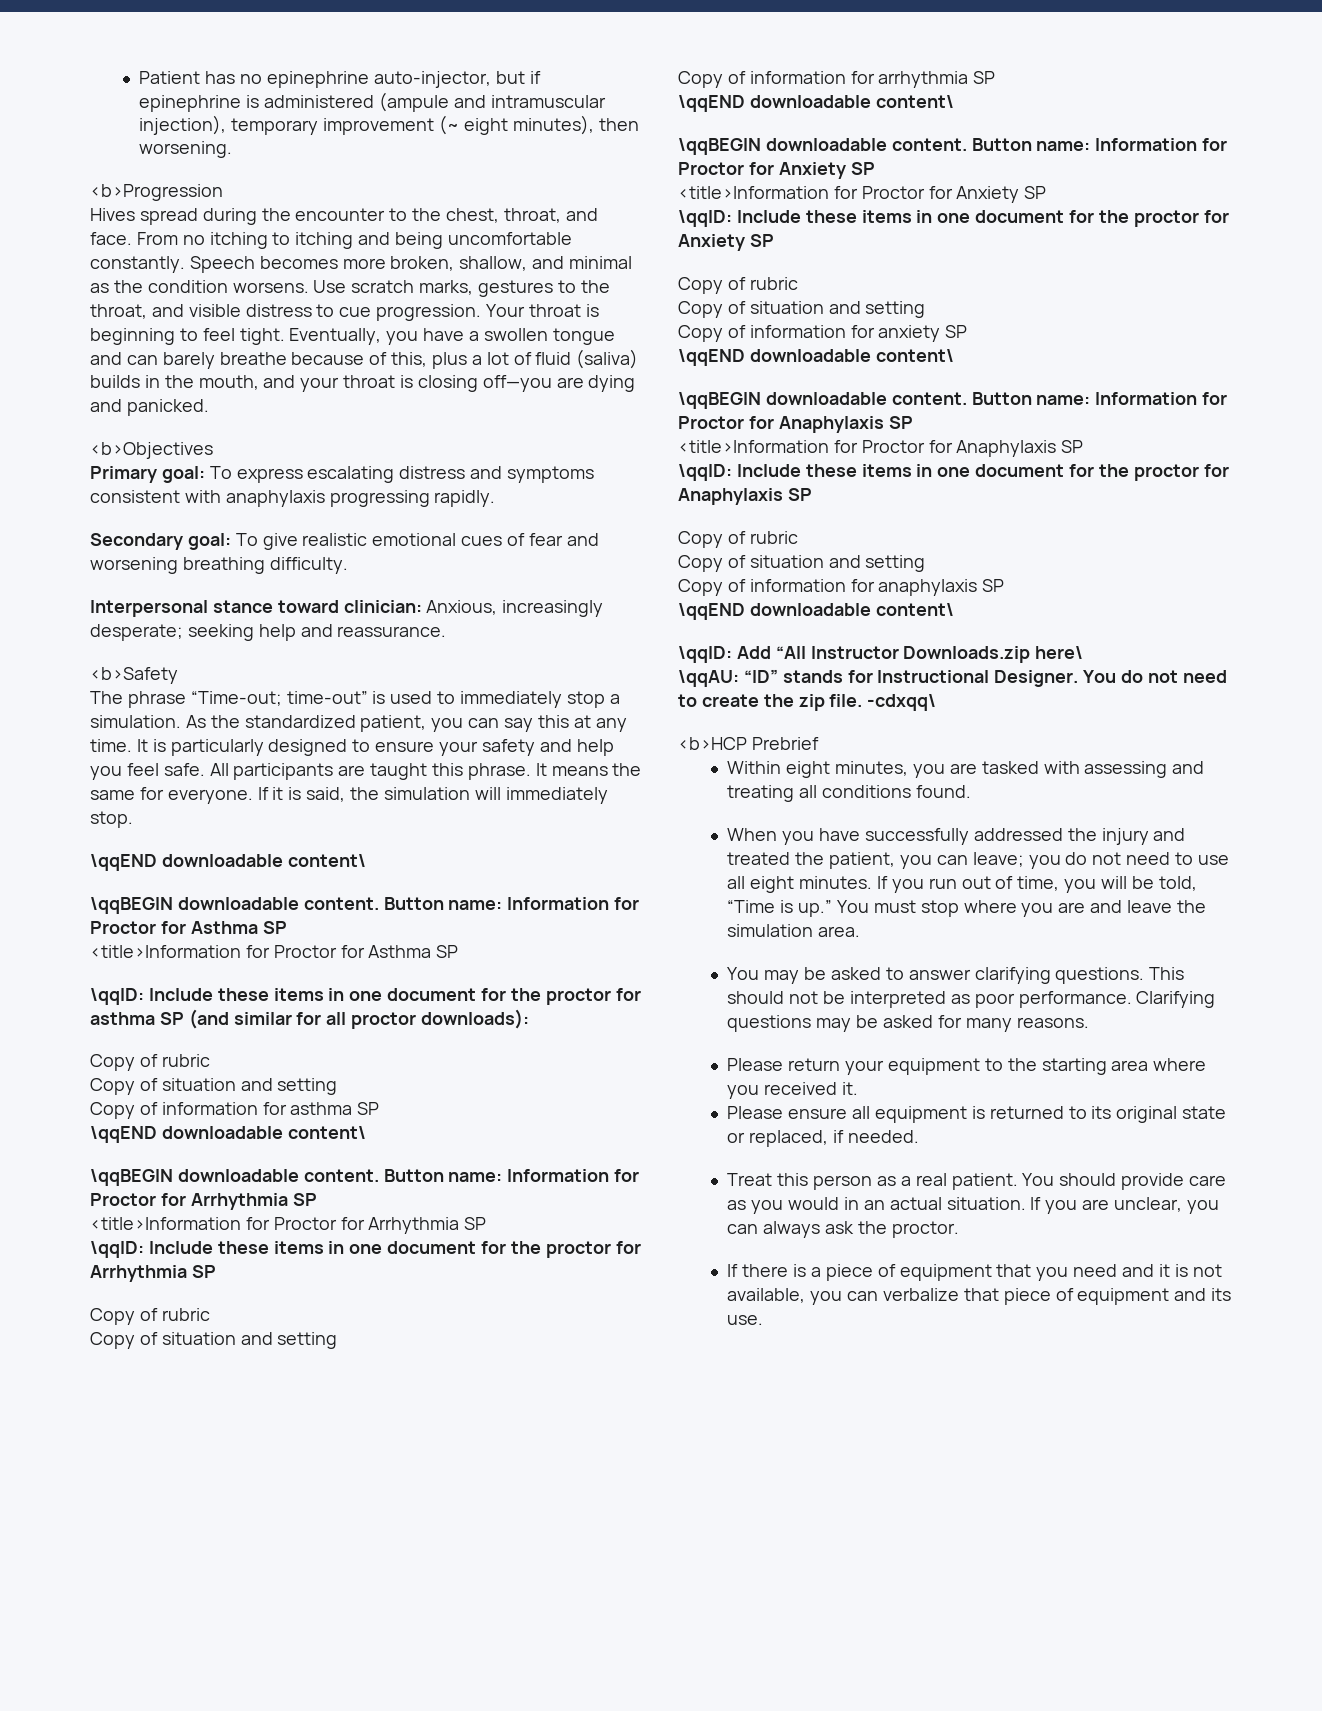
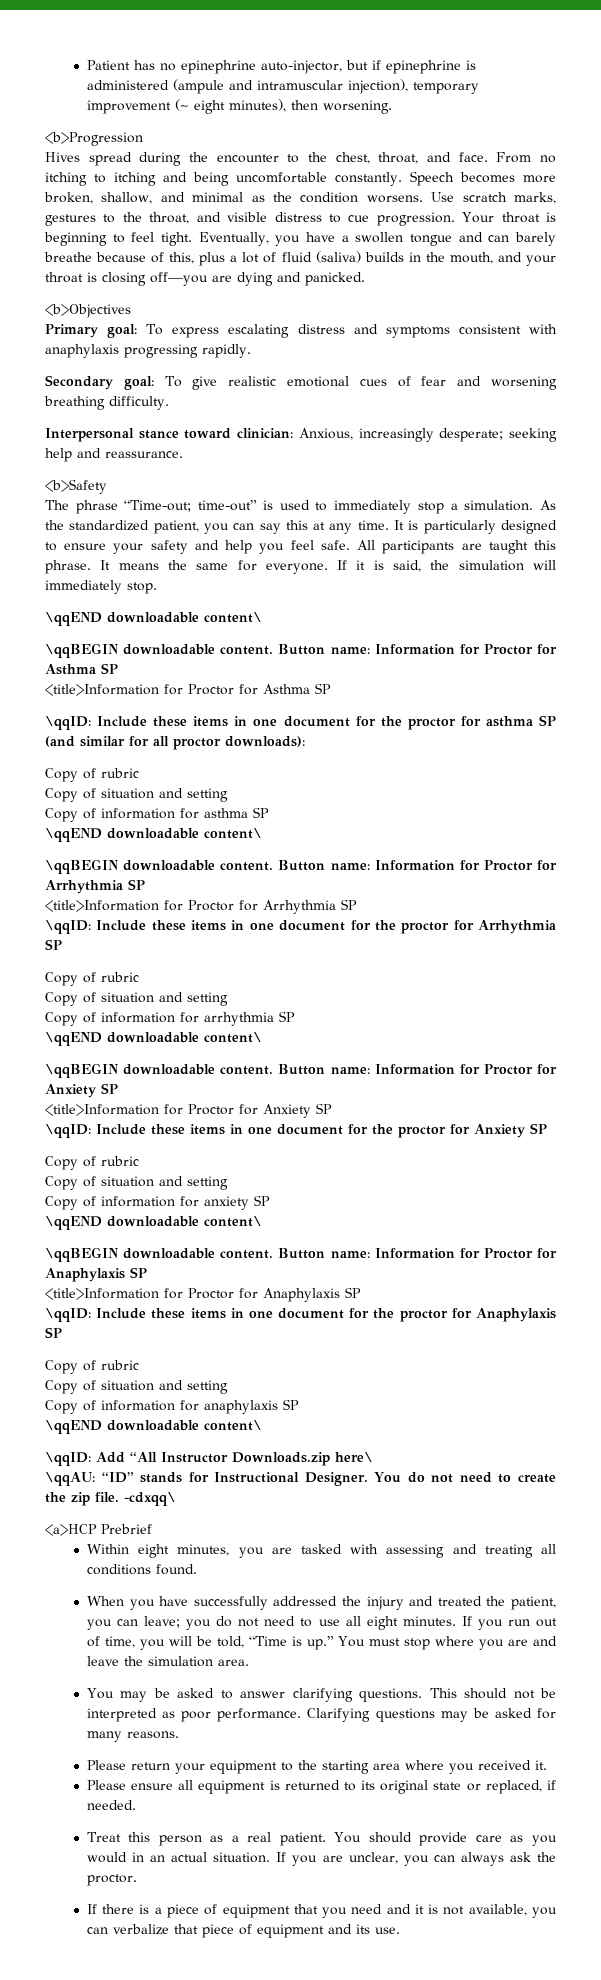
- <b>HCP Prebrief
+ <a>HCP Prebrief

